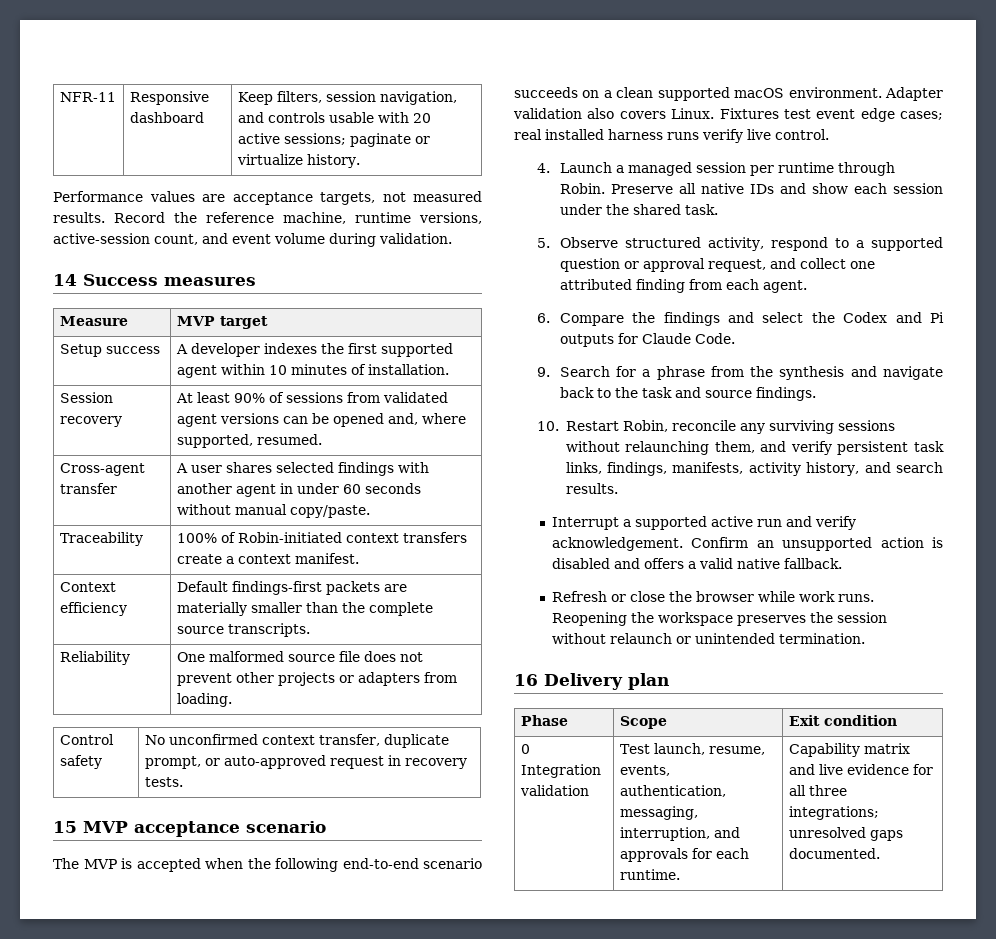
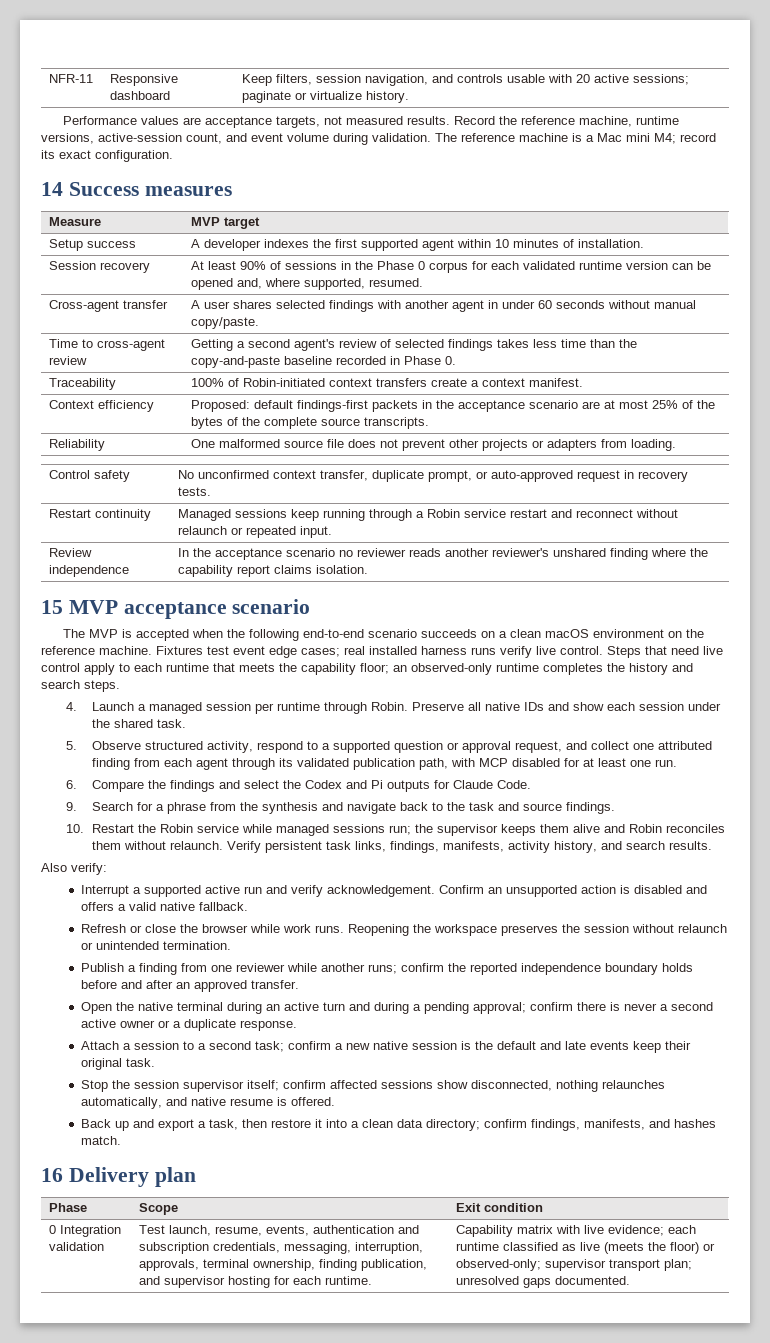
+ The reference machine is a Mac mini M4; record its exact configuration.
- Session recovery | At least 90% of sessions from validated agent versions can be opened and, where supported, resumed.
+ Session recovery | At least 90% of sessions in the Phase 0 corpus for each validated runtime version can be opened and, where supported, resumed.
+ Time to cross-agent review | Getting a second agent's review of selected findings takes less time than the copy-and-paste baseline recorded in Phase 0.
- Context efficiency | Default findings-first packets are materially smaller than the complete source transcripts.
+ Context efficiency | Proposed: default findings-first packets in the acceptance scenario are at most 25% of the bytes of the complete source transcripts.
+ Restart continuity | Managed sessions keep running through a Robin service restart and reconnect without relaunch or repeated input.
+ Review independence | In the acceptance scenario no reviewer reads another reviewer's unshared finding where the capability report claims isolation.
- The MVP is accepted when the following end-to-end scenario succeeds on a clean supported macOS environment. Adapter validation also covers Linux.
+ The MVP is accepted when the following end-to-end scenario succeeds on a clean macOS environment on the reference machine.
+ Steps that need live control apply to each runtime that meets the capability floor; an observed-only runtime completes the history and search steps.
- 5. Observe structured activity, respond to a supported question or approval request, and collect one attributed finding from each agent.
+ 5. Observe structured activity, respond to a supported question or approval request, and collect one attributed finding from each agent through its validated publication path, with MCP disabled for at least one run.
- 10. Restart Robin, reconcile any surviving sessions without relaunching them, and verify persistent task links, findings, manifests, activity history, and search results.
+ 10. Restart the Robin service while managed sessions run; the supervisor keeps them alive and Robin reconciles them without relaunch. Verify persistent task links, findings, manifests, activity history, and search results.
+ Also verify:
+ Publish a finding from one reviewer while another runs; confirm the reported independence boundary holds before and after an approved transfer.
+ Open the native terminal during an active turn and during a pending approval; confirm there is never a second active owner or a duplicate response.
+ Attach a session to a second task; confirm a new native session is the default and late events keep their original task.
+ Stop the session supervisor itself; confirm affected sessions show disconnected, nothing relaunches automatically, and native resume is offered.
+ Back up and export a task, then restore it into a clean data directory; confirm findings, manifests, and hashes match.
- Test launch, resume, events, authentication, messaging, interruption, and approvals for each runtime.
+ Test launch, resume, events, authentication and subscription credentials, messaging, interruption, approvals, terminal ownership, finding publication, and supervisor hosting for each runtime.
- Capability matrix and live evidence for all three integrations; unresolved gaps documented.
+ Capability matrix with live evidence; each runtime classified as live (meets the floor) or observed-only; supervisor transport plan; unresolved gaps documented.

